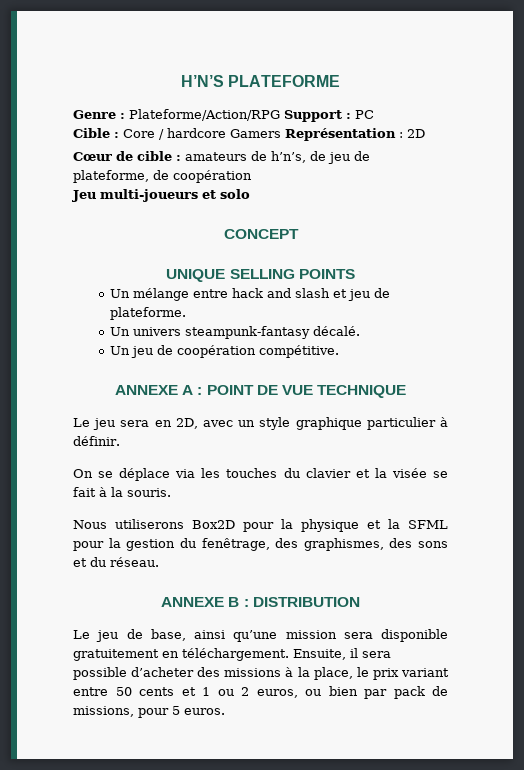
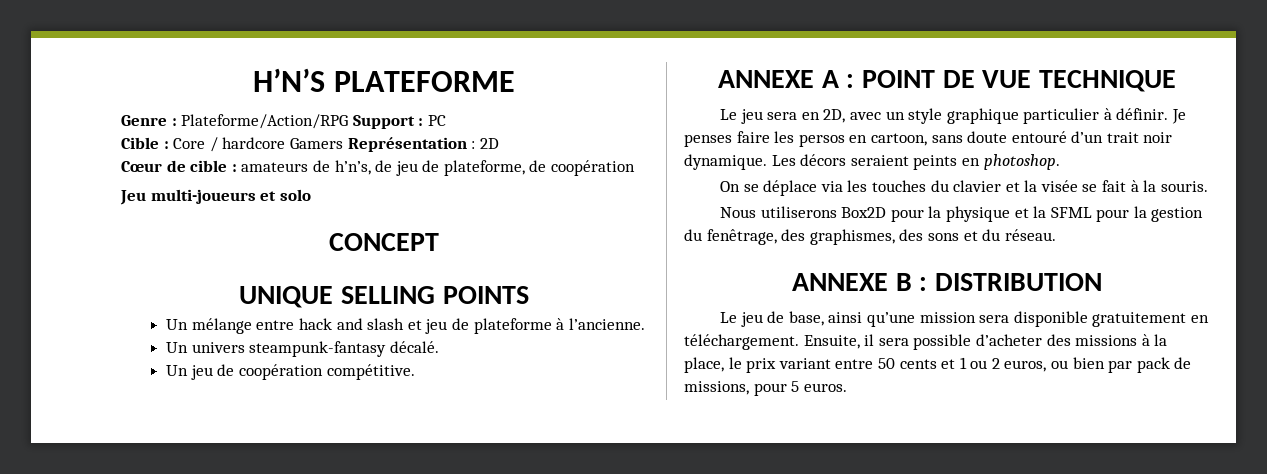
- Un mélange entre hack and slash et jeu de plateforme.
+ Un mélange entre hack and slash et jeu de plateforme à l’ancienne.
+ Je penses faire les persos en cartoon, sans doute entouré d’un trait noir dynamique. Les décors seraient peints en photoshop.

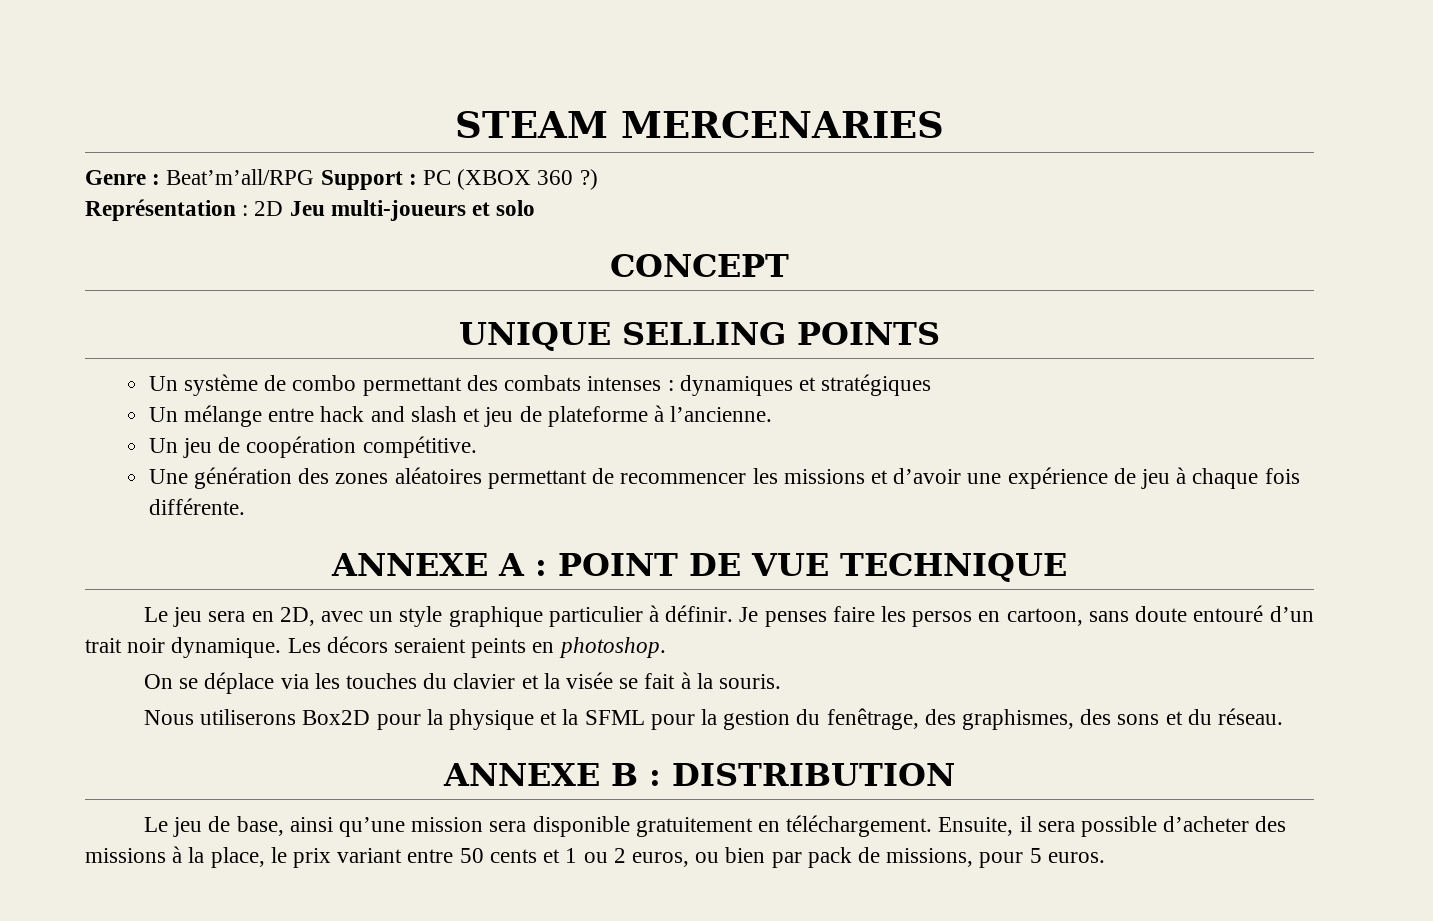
- H’N’S PLATEFORME
+ STEAM MERCENARIES
- Genre : Plateforme/Action/RPG Support : PC
- Cible : Core / hardcore Gamers Représentation : 2D
- Cœur de cible : amateurs de h’n’s, de jeu de plateforme, de coopération
- Jeu multi-joueurs et solo
+ Genre : Beat’m’all/RPG Support : PC (XBOX 360 ?)
+ Représentation : 2D Jeu multi-joueurs et solo
+ Un système de combo permettant des combats intenses : dynamiques et stratégiques
- Un univers steampunk-fantasy décalé.
+ Une génération des zones aléatoires permettant de recommencer les missions et d’avoir une expérience de jeu à chaque fois différente.

